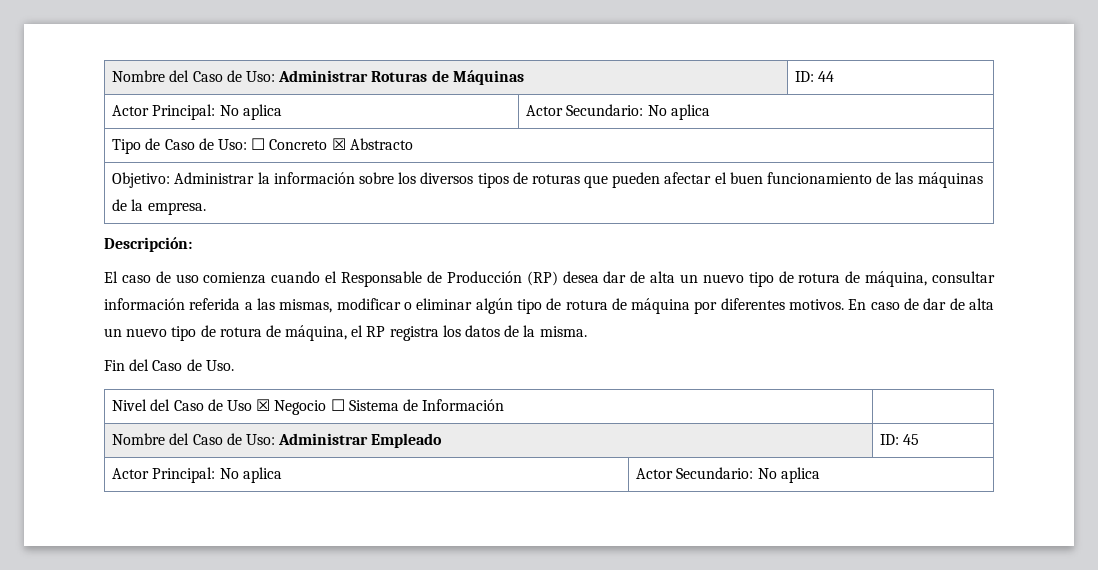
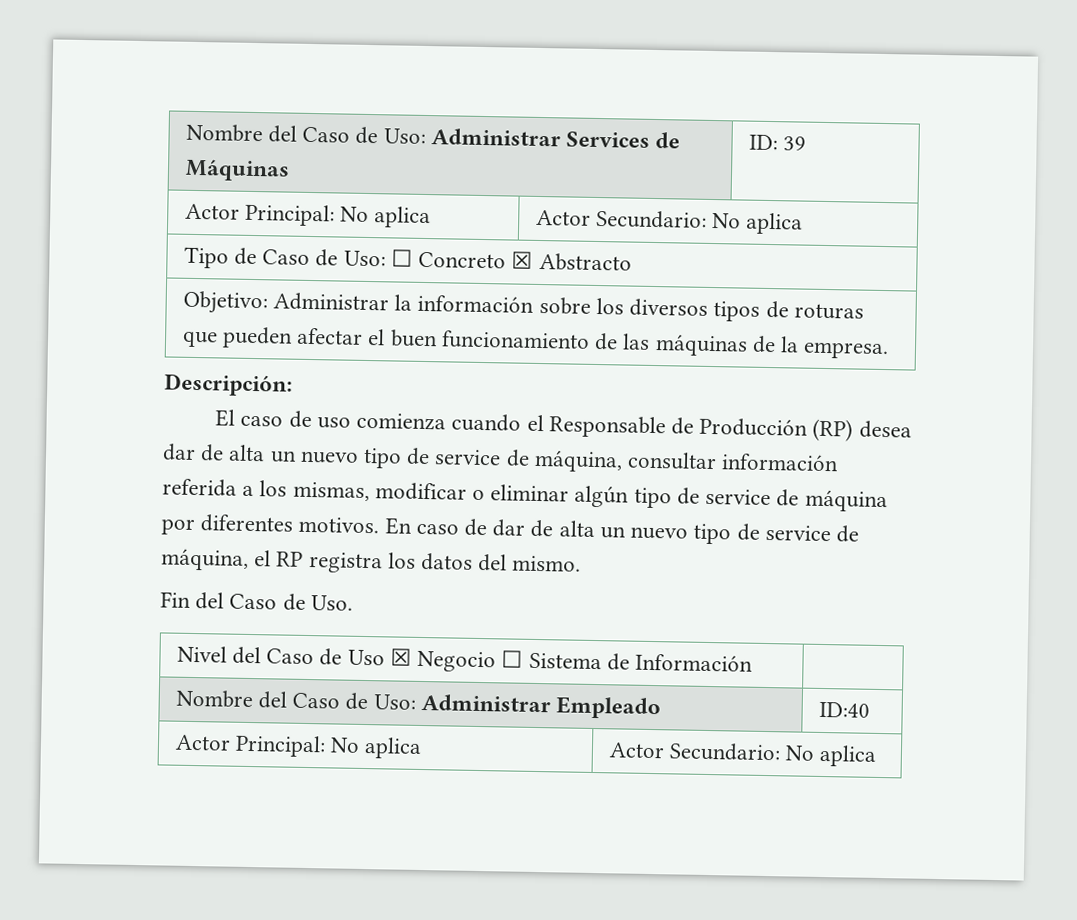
- Nombre del Caso de Uso: Administrar Roturas de Máquinas | ID: 44
+ Nombre del Caso de Uso: Administrar Services de Máquinas | ID: 39
- El caso de uso comienza cuando el Responsable de Producción (RP) desea dar de alta un nuevo tipo de rotura de máquina, consultar información referida a las mismas, modificar o eliminar algún tipo de rotura de máquina por diferentes motivos.
+ El caso de uso comienza cuando el Responsable de Producción (RP) desea dar de alta un nuevo tipo de service de máquina, consultar información referida a los mismas, modificar o eliminar algún tipo de service de máquina por diferentes motivos.
- En caso de dar de alta un nuevo tipo de rotura de máquina, el RP registra los datos de la misma.
+ En caso de dar de alta un nuevo tipo de service de máquina, el RP registra los datos del mismo.
- Nombre del Caso de Uso: Administrar Empleado | ID: 45
+ Nombre del Caso de Uso: Administrar Empleado | ID:40

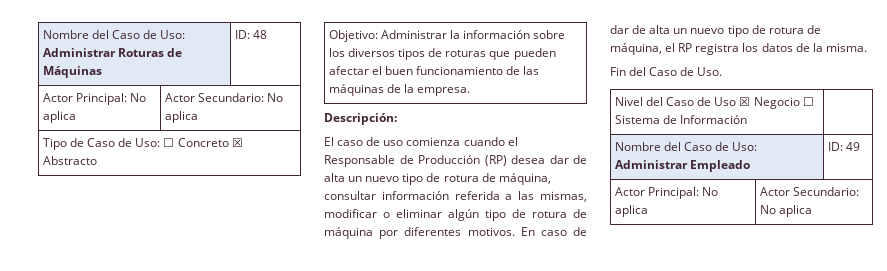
- Nombre del Caso de Uso: Administrar Services de Máquinas | ID: 39
+ Nombre del Caso de Uso: Administrar Roturas de Máquinas | ID: 48
- El caso de uso comienza cuando el Responsable de Producción (RP) desea dar de alta un nuevo tipo de service de máquina, consultar información referida a los mismas, modificar o eliminar algún tipo de service de máquina por diferentes motivos.
+ El caso de uso comienza cuando el Responsable de Producción (RP) desea dar de alta un nuevo tipo de rotura de máquina, consultar información referida a las mismas, modificar o eliminar algún tipo de rotura de máquina por diferentes motivos.
- En caso de dar de alta un nuevo tipo de service de máquina, el RP registra los datos del mismo.
+ En caso de dar de alta un nuevo tipo de rotura de máquina, el RP registra los datos de la misma.
- Nombre del Caso de Uso: Administrar Empleado | ID:40
+ Nombre del Caso de Uso: Administrar Empleado | ID: 49

